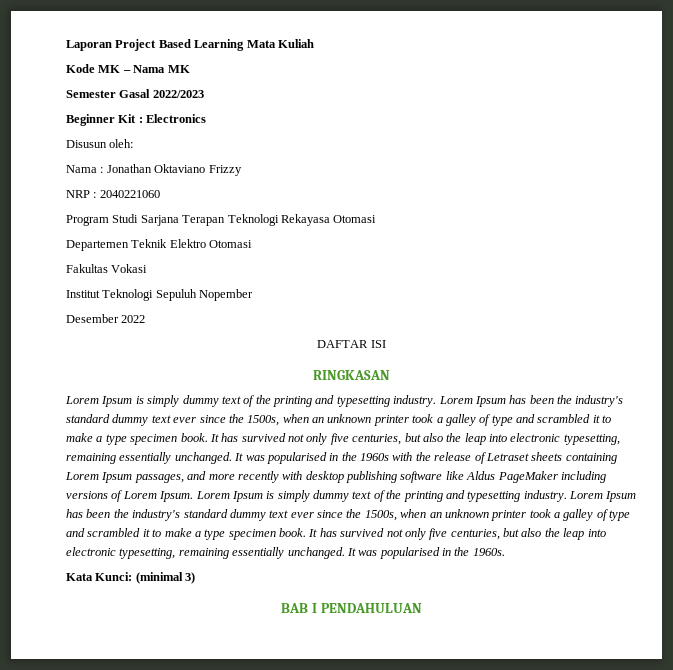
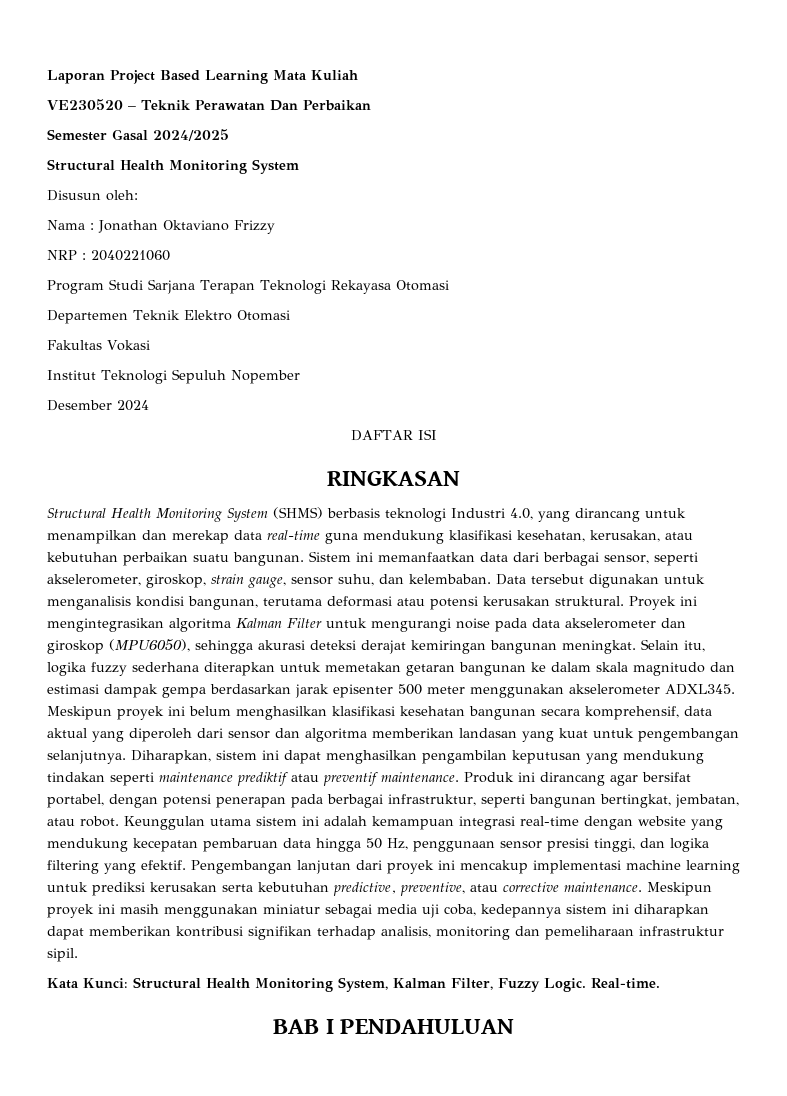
- Kode MK – Nama MK
- Semester Gasal 2022/2023
- Beginner Kit : Electronics
+ VE230520 – Teknik Perawatan Dan Perbaikan
+ Semester Gasal 2024/2025
+ Structural Health Monitoring System
- Desember 2022
+ Desember 2024
- Lorem Ipsum is simply dummy text of the printing and typesetting industry. Lorem Ipsum has been the industry's standard dummy text ever since the 1500s, when an unknown printer took a galley of type and scrambled it to make a type specimen book. It has survived not only five centuries, but also the leap into electronic typesetting, remaining essentially unchanged. It was popularised in the 1960s with the release of Letraset sheets containing Lorem Ipsum passages, and more recently with desktop publishing software like Aldus PageMaker including versions of Lorem Ipsum. Lorem Ipsum is simply dummy text of the printing and typesetting industry. Lorem Ipsum has been the industry's standard dummy text ever since the 1500s, when an unknown printer took a galley of type and scrambled it to make a type specimen book. It has survived not only five centuries, but also the leap into electronic typesetting, remaining essentially unchanged. It was popularised in the 1960s.
- Kata Kunci: (minimal 3)
+ Structural Health Monitoring System (SHMS) berbasis teknologi Industri 4.0, yang dirancang untuk menampilkan dan merekap data real-time guna mendukung klasifikasi kesehatan, kerusakan, atau kebutuhan perbaikan suatu bangunan. Sistem ini memanfaatkan data dari berbagai sensor, seperti akselerometer, giroskop, strain gauge, sensor suhu, dan kelembaban. Data tersebut digunakan untuk menganalisis kondisi bangunan, terutama deformasi atau potensi kerusakan struktural. Proyek ini mengintegrasikan algoritma Kalman Filter untuk mengurangi noise pada data akselerometer dan giroskop (MPU6050), sehingga akurasi deteksi derajat kemiringan bangunan meningkat. Selain itu, logika fuzzy sederhana diterapkan untuk memetakan getaran bangunan ke dalam skala magnitudo dan estimasi dampak gempa berdasarkan jarak episenter 500 meter menggunakan akselerometer ADXL345. Meskipun proyek ini belum menghasilkan klasifikasi kesehatan bangunan secara komprehensif, data aktual yang diperoleh dari sensor dan algoritma memberikan landasan yang kuat untuk pengembangan selanjutnya. Diharapkan, sistem ini dapat menghasilkan pengambilan keputusan yang mendukung tindakan seperti maintenance prediktif atau preventif maintenance. Produk ini dirancang agar bersifat portabel, dengan potensi penerapan pada berbagai infrastruktur, seperti bangunan bertingkat, jembatan, atau robot. Keunggulan utama sistem ini adalah kemampuan integrasi real-time dengan website yang mendukung kecepatan pembaruan data hingga 50 Hz, penggunaan sensor presisi tinggi, dan logika filtering yang efektif. Pengembangan lanjutan dari proyek ini mencakup implementasi machine learning untuk prediksi kerusakan serta kebutuhan predictive, preventive, atau corrective maintenance. Meskipun proyek ini masih menggunakan miniatur sebagai media uji coba, kedepannya sistem ini diharapkan dapat memberikan kontribusi signifikan terhadap analisis, monitoring dan pemeliharaan infrastruktur sipil.
+ Kata Kunci: Structural Health Monitoring System, Kalman Filter, Fuzzy Logic. Real-time.

